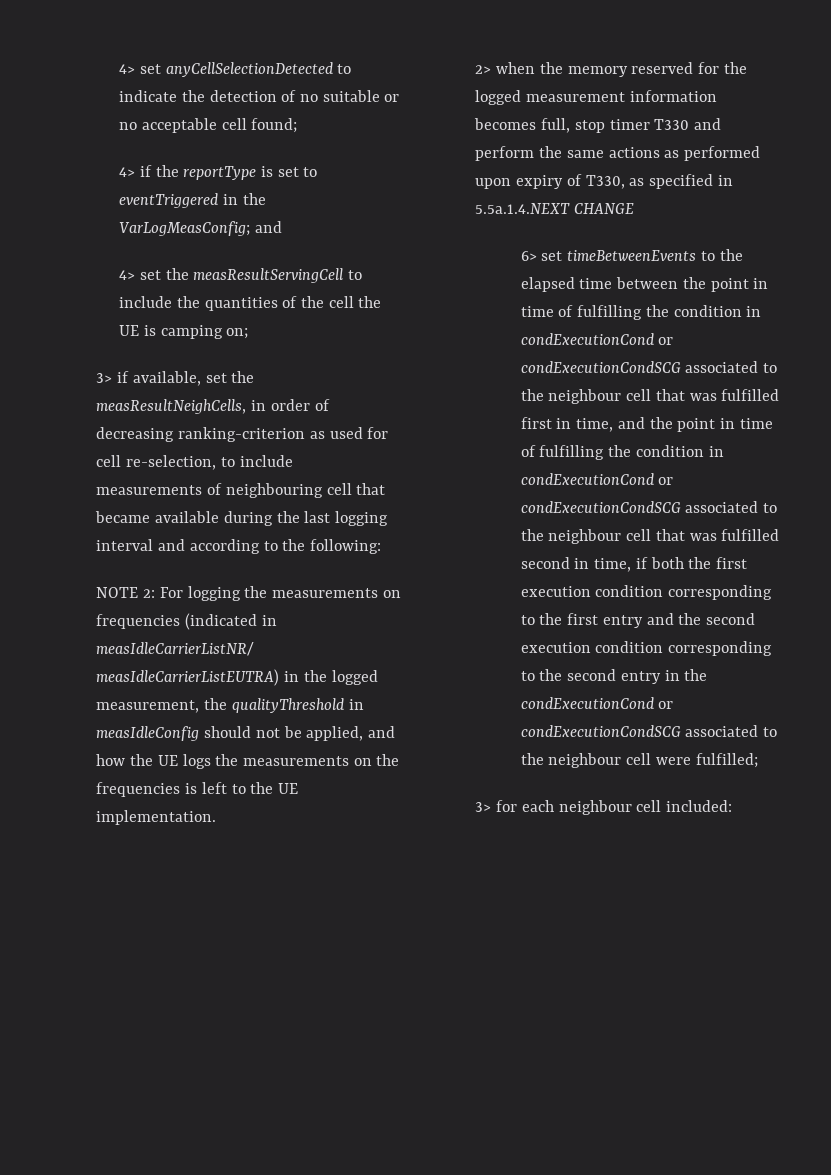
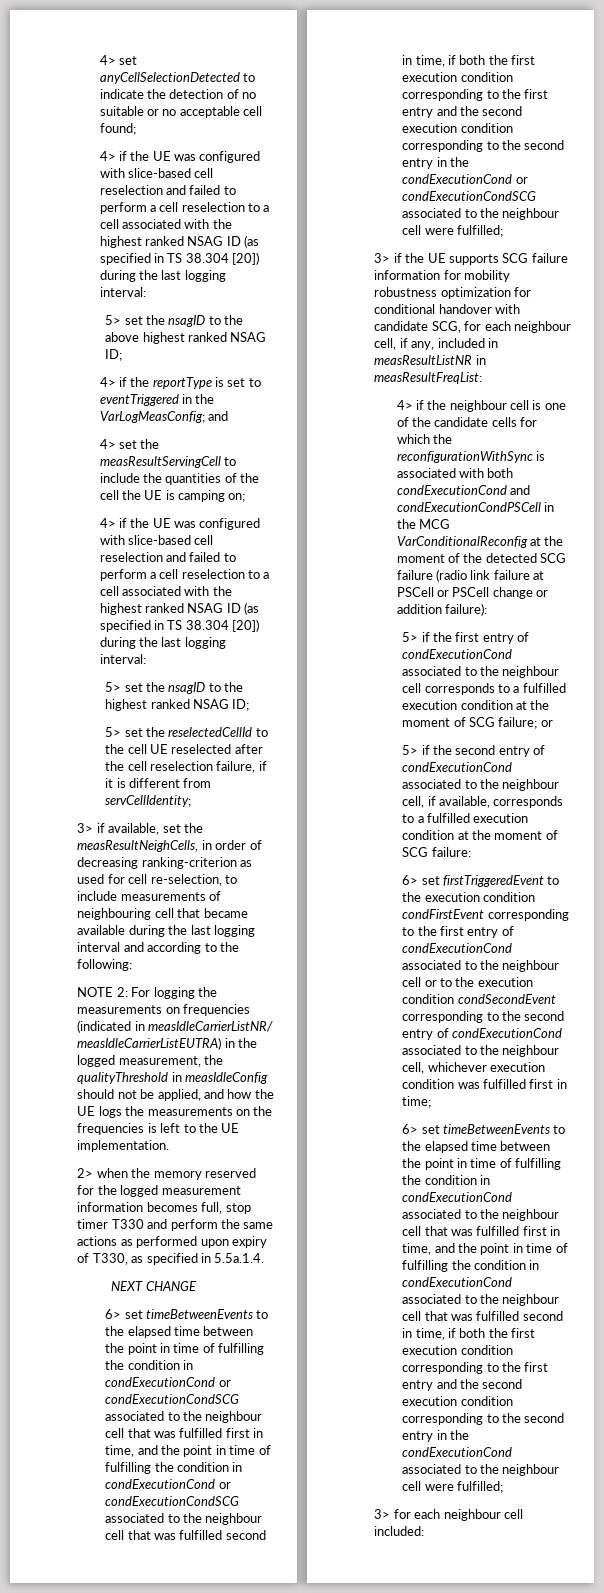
  4> set anyCellSelectionDetected to indicate the detection of no suitable or no acceptable cell found;
+ 4> if the UE was configured with slice-based cell reselection and failed to perform a cell reselection to a cell associated with the highest ranked NSAG ID (as specified in TS 38.304 [20]) during the last logging interval:
+ 5> set the nsagID to the above highest ranked NSAG ID;
  4> set the measResultServingCell to include the quantities of the cell the UE is camping on;
+ 4> if the UE was configured with slice-based cell reselection and failed to perform a cell reselection to a cell associated with the highest ranked NSAG ID (as specified in TS 38.304 [20]) during the last logging interval:
+ 5> set the nsagID to the highest ranked NSAG ID;
+ 5> set the reselectedCellId to the cell UE reselected after the cell reselection failure, if it is different from servCellIdentity;
- 2> when the memory reserved for the logged measurement information becomes full, stop timer T330 and perform the same actions as performed upon expiry of T330, as specified in 5.5a.1.4.NEXT CHANGE
+ 2> when the memory reserved for the logged measurement information becomes full, stop timer T330 and perform the same actions as performed upon expiry of T330, as specified in 5.5a.1.4.
+ NEXT CHANGE
+ 3> if the UE supports SCG failure information for mobility robustness optimization for conditional handover with candidate SCG, for each neighbour cell, if any, included in measResultListNR in measResultFreqList:
+ 4> if the neighbour cell is one of the candidate cells for which the reconfigurationWithSync is associated with both condExecutionCond and condExecutionCondPSCell in the MCG VarConditionalReconfig at the moment of the detected SCG failure (radio link failure at PSCell or PSCell change or addition failure):
+ 5> if the first entry of condExecutionCond associated to the neighbour cell corresponds to a fulfilled execution condition at the moment of SCG failure; or
+ 5> if the second entry of condExecutionCond associated to the neighbour cell, if available, corresponds to a fulfilled execution condition at the moment of SCG failure:
+ 6> set firstTriggeredEvent to the execution condition condFirstEvent corresponding to the first entry of condExecutionCond associated to the neighbour cell or to the execution condition condSecondEvent corresponding to the second entry of condExecutionCond associated to the neighbour cell, whichever execution condition was fulfilled first in time;
+ 6> set timeBetweenEvents to the elapsed time between the point in time of fulfilling the condition in condExecutionCond associated to the neighbour cell that was fulfilled first in time, and the point in time of fulfilling the condition in condExecutionCond associated to the neighbour cell that was fulfilled second in time, if both the first execution condition corresponding to the first entry and the second execution condition corresponding to the second entry in the condExecutionCond associated to the neighbour cell were fulfilled;

